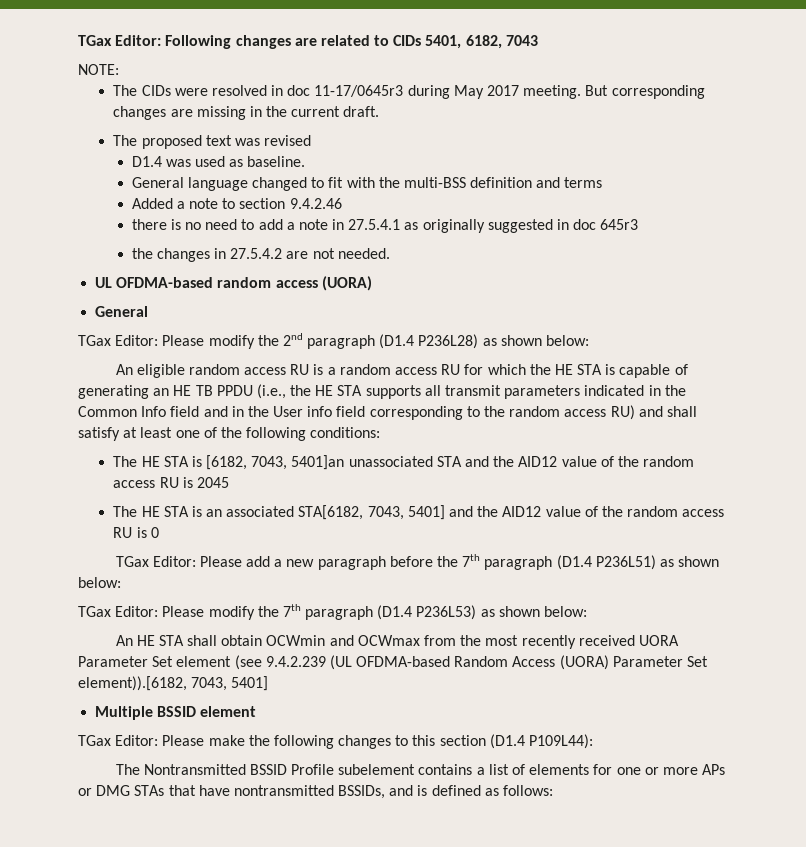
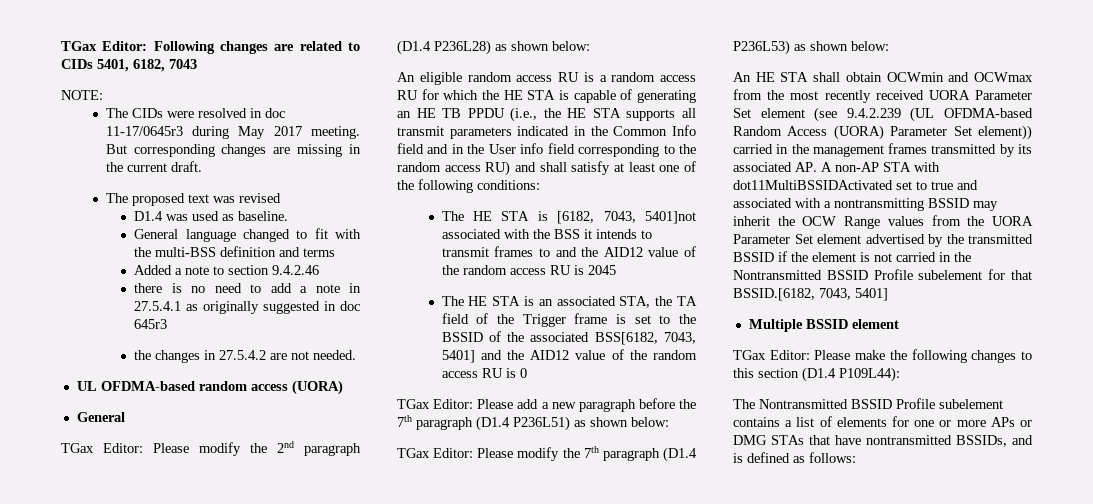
- The HE STA is [6182, 7043, 5401]an unassociated STA and the AID12 value of the random access RU is 2045
+ The HE STA is [6182, 7043, 5401]not associated with the BSS it intends to transmit frames to and the AID12 value of the random access RU is 2045
- The HE STA is an associated STA[6182, 7043, 5401] and the AID12 value of the random access RU is 0
+ The HE STA is an associated STA, the TA field of the Trigger frame is set to the BSSID of the associated BSS[6182, 7043, 5401] and the AID12 value of the random access RU is 0
- An HE STA shall obtain OCWmin and OCWmax from the most recently received UORA Parameter Set element (see 9.4.2.239 (UL OFDMA-based Random Access (UORA) Parameter Set element)).[6182, 7043, 5401]
+ An HE STA shall obtain OCWmin and OCWmax from the most recently received UORA Parameter Set element (see 9.4.2.239 (UL OFDMA-based Random Access (UORA) Parameter Set element)) carried in the management frames transmitted by its associated AP. A non-AP STA with dot11MultiBSSIDActivated set to true and associated with a nontransmitting BSSID may inherit the OCW Range values from the UORA Parameter Set element advertised by the transmitted BSSID if the element is not carried in the Nontransmitted BSSID Profile subelement for that BSSID.[6182, 7043, 5401]

